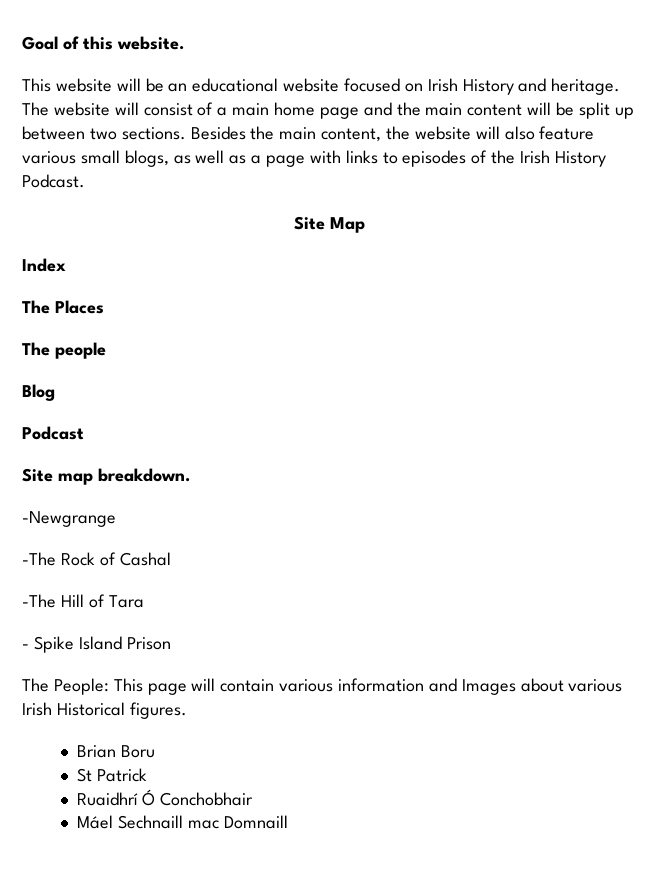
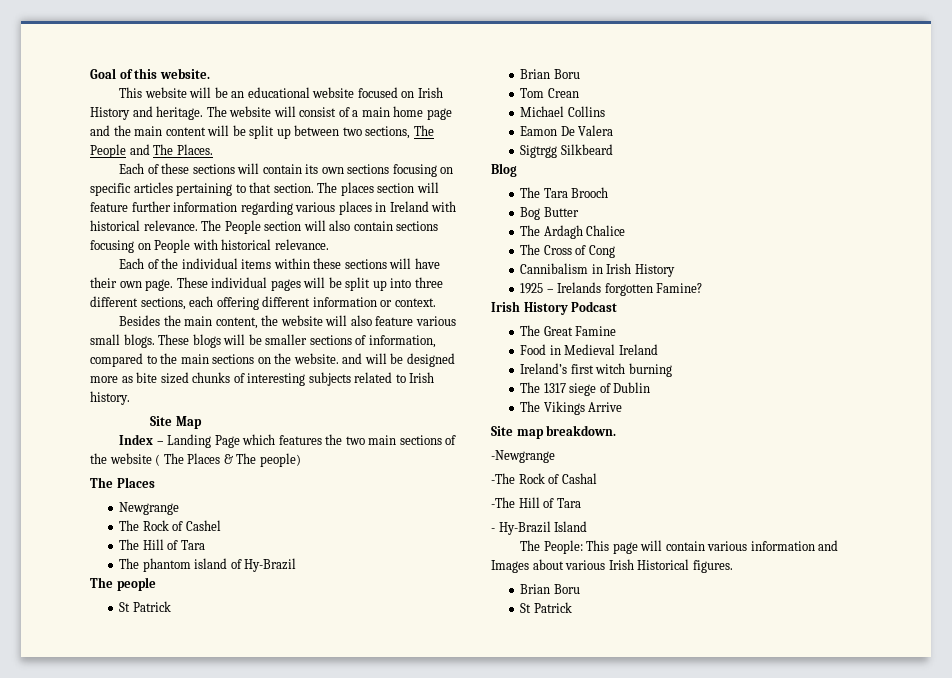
- The website will consist of a main home page and the main content will be split up between two sections. Besides the main content, the website will also feature various small blogs, as well as a page with links to episodes of the Irish History Podcast.
+ The website will consist of a main home page and the main content will be split up between two sections, The People and The Places.
+ Each of these sections will contain its own sections focusing on specific articles pertaining to that section. The places section will feature further information regarding various places in Ireland with historical relevance. The People section will also contain sections focusing on People with historical relevance.
+ Each of the individual items within these sections will have their own page. These individual pages will be split up into three different sections, each offering different information or context.
+ Besides the main content, the website will also feature various small blogs. These blogs will be smaller sections of information, compared to the main sections on the website. and will be designed more as bite sized chunks of interesting subjects related to Irish history.
  Site Map
- Index
+ Index – Landing Page which features the two main sections of the website ( The Places & The people)
  The Places
+ Newgrange
+ The Rock of Cashel
+ The Hill of Tara
+ The phantom island of Hy-Brazil
  The people
+ St Patrick
+ Brian Boru
+ Tom Crean
+ Michael Collins
+ Eamon De Valera
+ Sigtrgg Silkbeard
  Blog
- Podcast
+ The Tara Brooch
+ Bog Butter
+ The Ardagh Chalice
+ The Cross of Cong
+ Cannibalism in Irish History
+ 1925 – Irelands forgotten Famine?
+ Irish History Podcast
+ The Great Famine
+ Food in Medieval Ireland
+ Ireland’s first witch burning
+ The 1317 siege of Dublin
+ The Vikings Arrive
- - Spike Island Prison
+ - Hy-Brazil Island
- Ruaidhrí Ó Conchobhair
- Máel Sechnaill mac Domnaill

